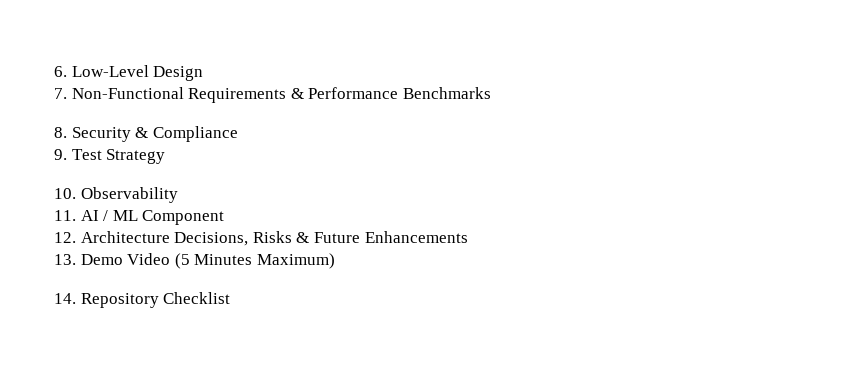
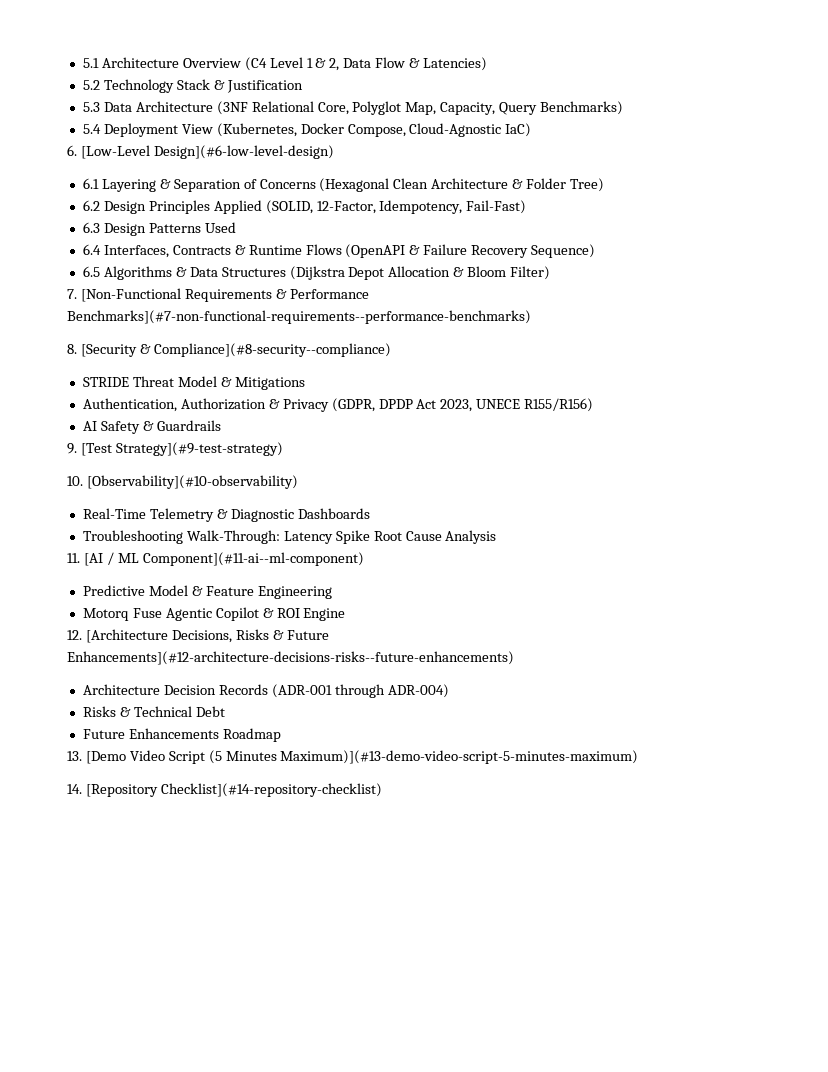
- 6. Low-Level Design
+ 5.1 Architecture Overview (C4 Level 1 & 2, Data Flow & Latencies)
+ 5.2 Technology Stack & Justification
+ 5.3 Data Architecture (3NF Relational Core, Polyglot Map, Capacity, Query Benchmarks)
+ 5.4 Deployment View (Kubernetes, Docker Compose, Cloud-Agnostic IaC)
+ 6. [Low-Level Design](#6-low-level-design)
+ 6.1 Layering & Separation of Concerns (Hexagonal Clean Architecture & Folder Tree)
+ 6.2 Design Principles Applied (SOLID, 12-Factor, Idempotency, Fail-Fast)
+ 6.3 Design Patterns Used
+ 6.4 Interfaces, Contracts & Runtime Flows (OpenAPI & Failure Recovery Sequence)
+ 6.5 Algorithms & Data Structures (Dijkstra Depot Allocation & Bloom Filter)
- 7. Non-Functional Requirements & Performance Benchmarks
+ 7. [Non-Functional Requirements & Performance Benchmarks](#7-non-functional-requirements--performance-benchmarks)
- 8. Security & Compliance
+ 8. [Security & Compliance](#8-security--compliance)
+ STRIDE Threat Model & Mitigations
+ Authentication, Authorization & Privacy (GDPR, DPDP Act 2023, UNECE R155/R156)
+ AI Safety & Guardrails
- 9. Test Strategy
+ 9. [Test Strategy](#9-test-strategy)
- 10. Observability
+ 10. [Observability](#10-observability)
+ Real-Time Telemetry & Diagnostic Dashboards
+ Troubleshooting Walk-Through: Latency Spike Root Cause Analysis
- 11. AI / ML Component
+ 11. [AI / ML Component](#11-ai--ml-component)
+ Predictive Model & Feature Engineering
+ Motorq Fuse Agentic Copilot & ROI Engine
- 12. Architecture Decisions, Risks & Future Enhancements
+ 12. [Architecture Decisions, Risks & Future Enhancements](#12-architecture-decisions-risks--future-enhancements)
+ Architecture Decision Records (ADR-001 through ADR-004)
+ Risks & Technical Debt
+ Future Enhancements Roadmap
- 13. Demo Video (5 Minutes Maximum)
+ 13. [Demo Video Script (5 Minutes Maximum)](#13-demo-video-script-5-minutes-maximum)
- 14. Repository Checklist
+ 14. [Repository Checklist](#14-repository-checklist)

